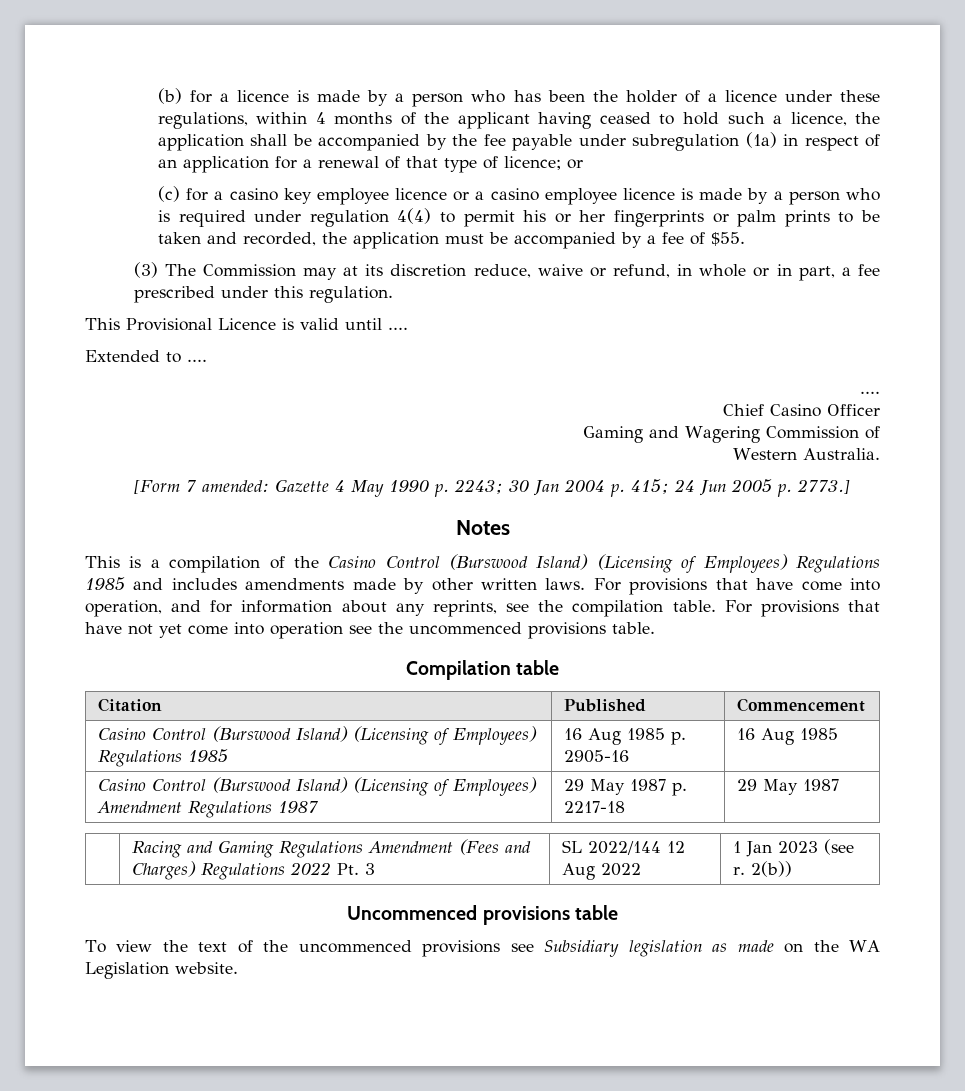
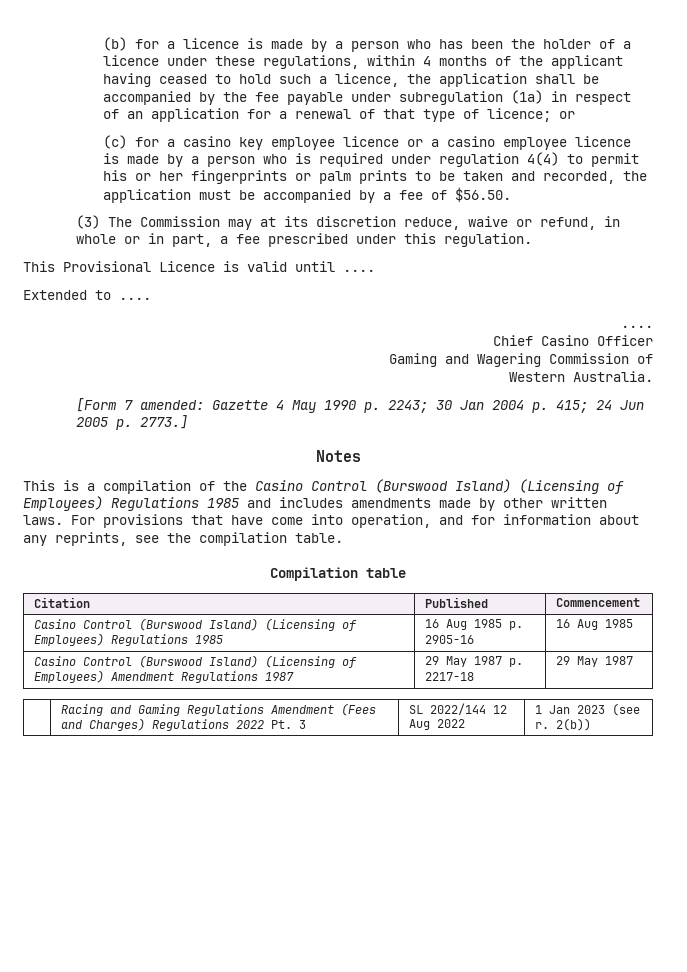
- (c) for a casino key employee licence or a casino employee licence is made by a person who is required under regulation 4(4) to permit his or her fingerprints or palm prints to be taken and recorded, the application must be accompanied by a fee of $55.
+ (c) for a casino key employee licence or a casino employee licence is made by a person who is required under regulation 4(4) to permit his or her fingerprints or palm prints to be taken and recorded, the application must be accompanied by a fee of $56.50.
- For provisions that have not yet come into operation see the uncommenced provisions table.
- Uncommenced provisions table
- To view the text of the uncommenced provisions see Subsidiary legislation as made on the WA Legislation website.

